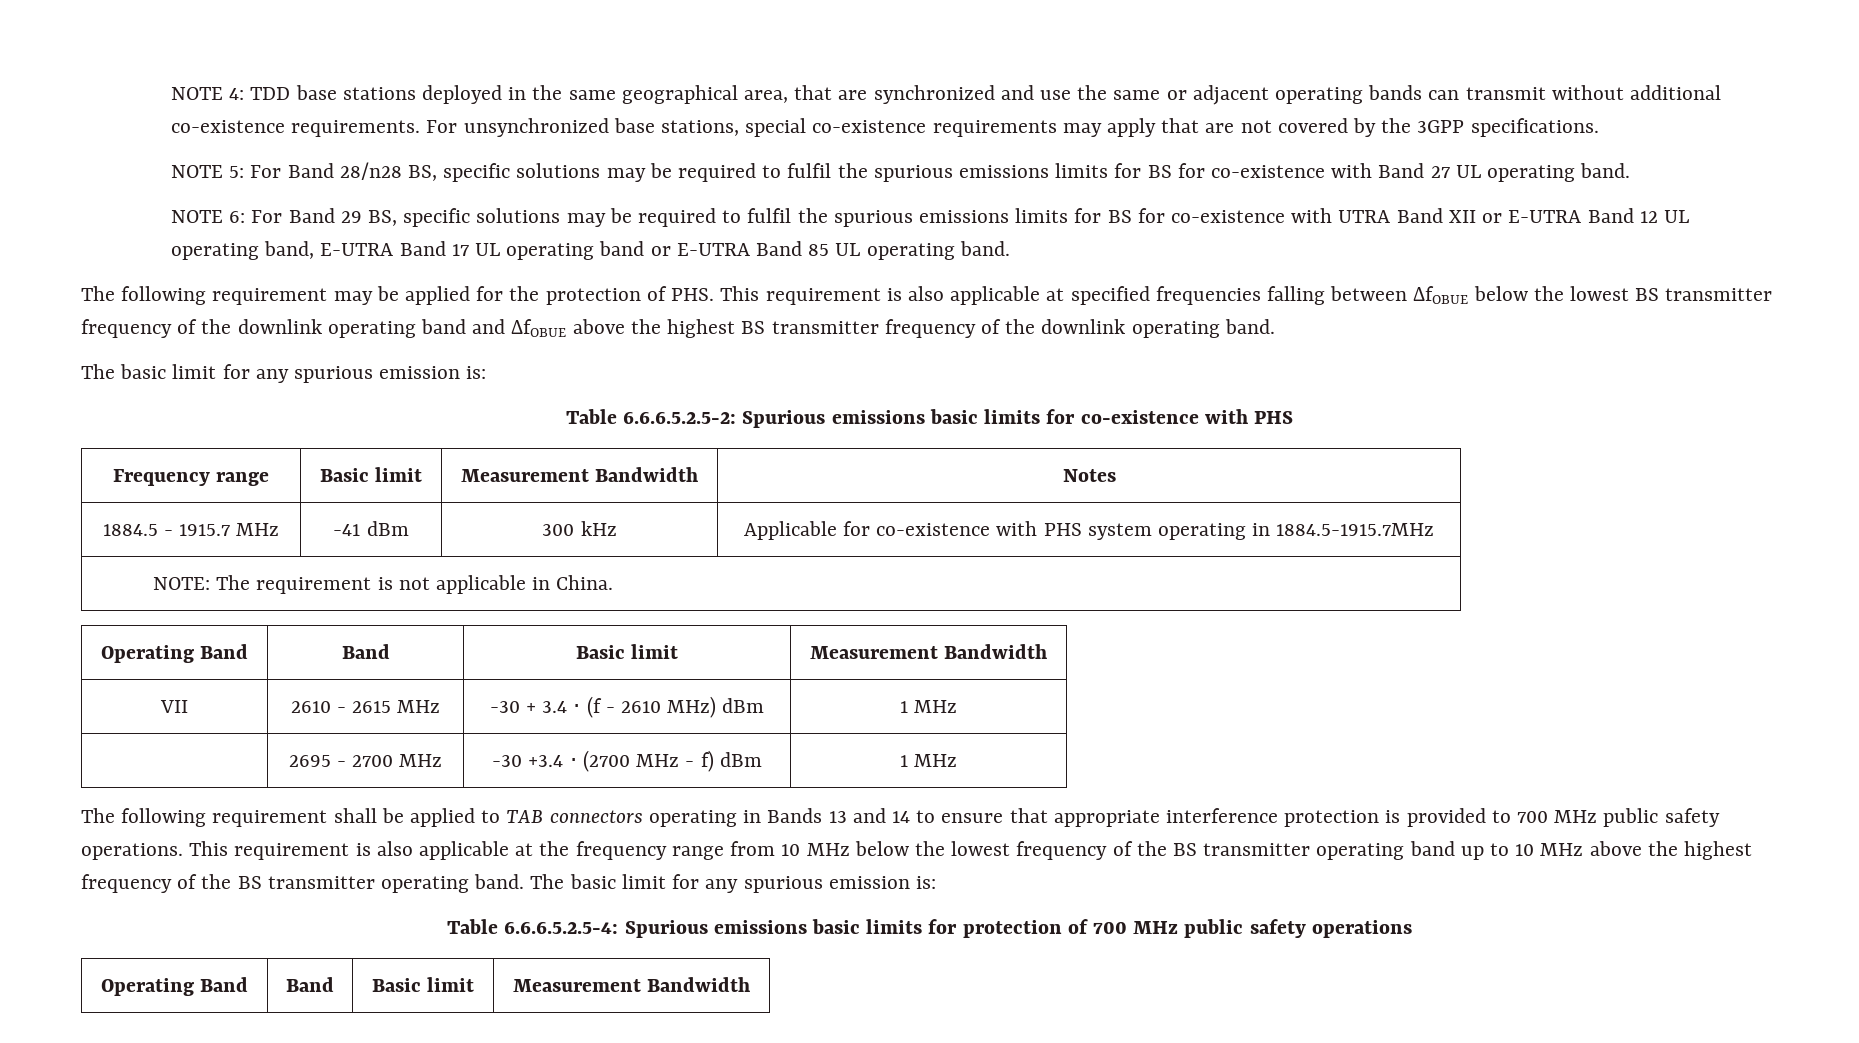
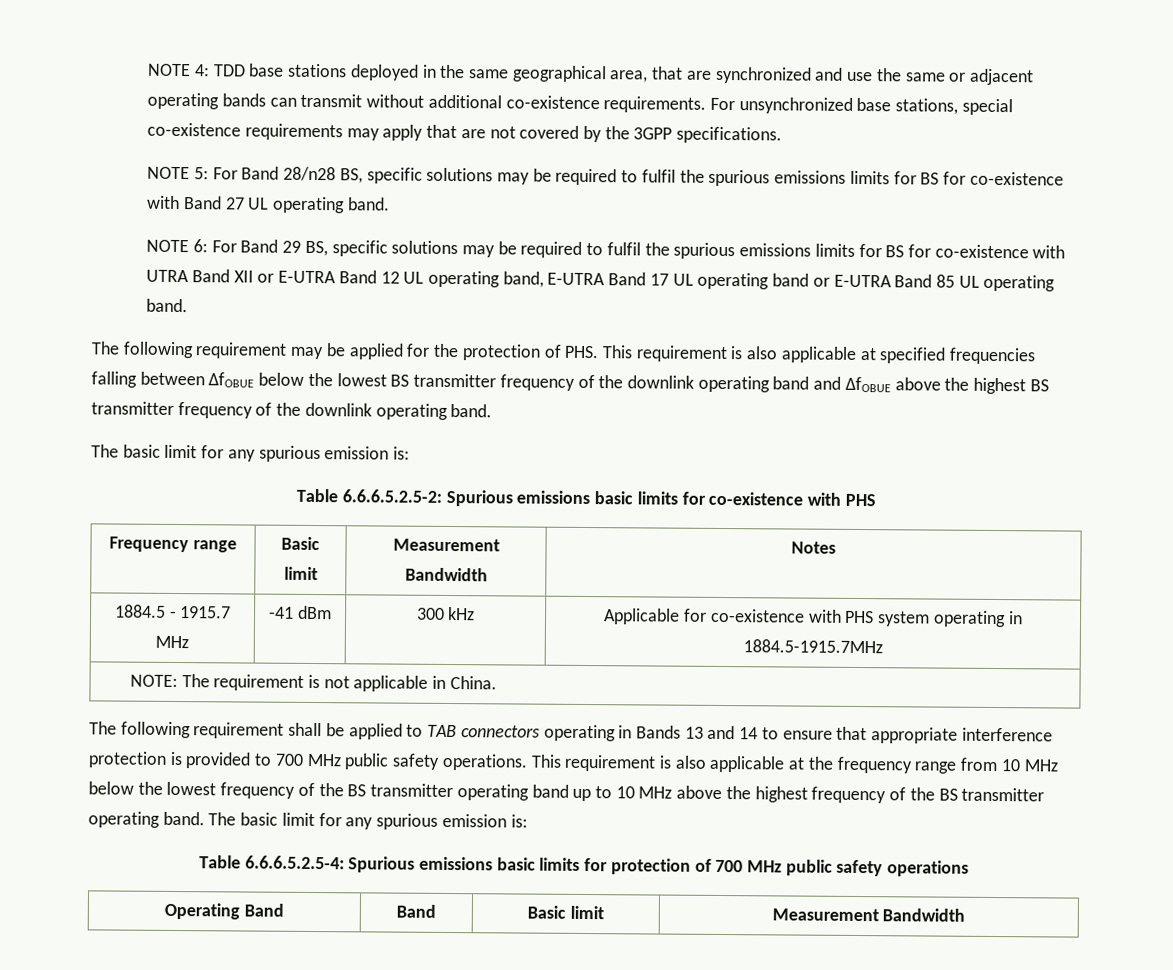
  NOTE: The requirement is not applicable in China.
- Operating Band | Band | Basic limit | Measurement Bandwidth
- VII | 2610 - 2615 MHz | -30 + 3.4 ⋅ (f - 2610 MHz) dBm | 1 MHz
- | 2695 - 2700 MHz | -30 +3.4 ⋅ (2700 MHz - f) dBm | 1 MHz

